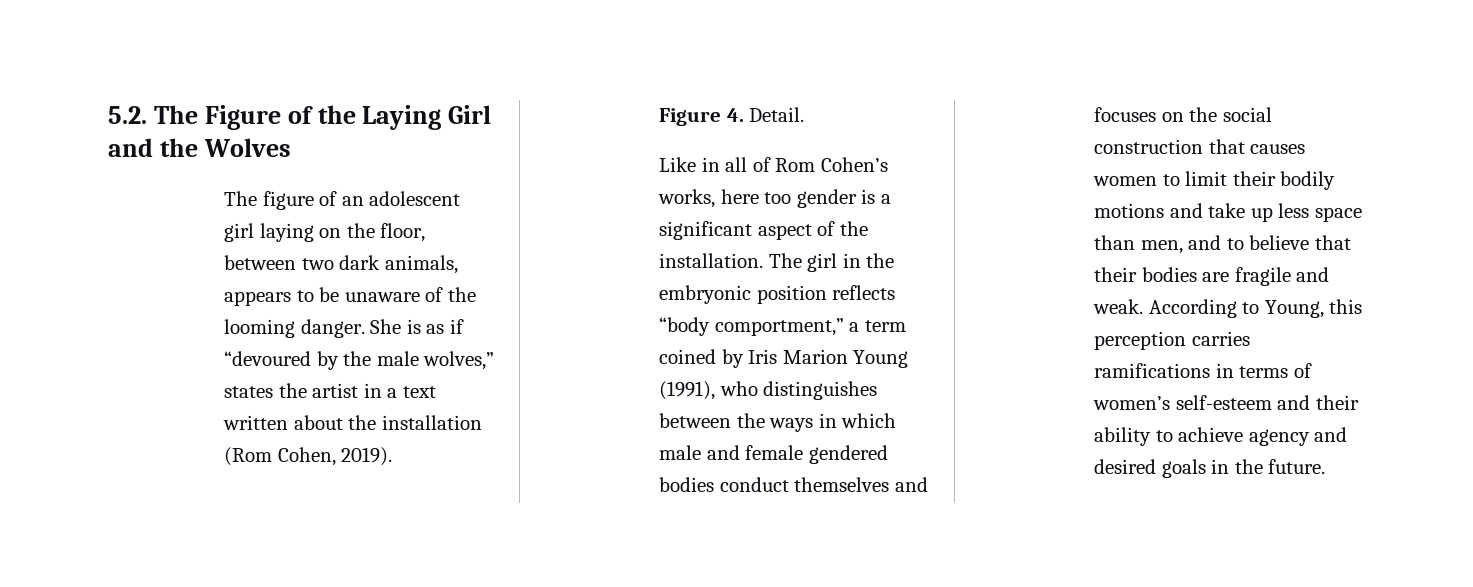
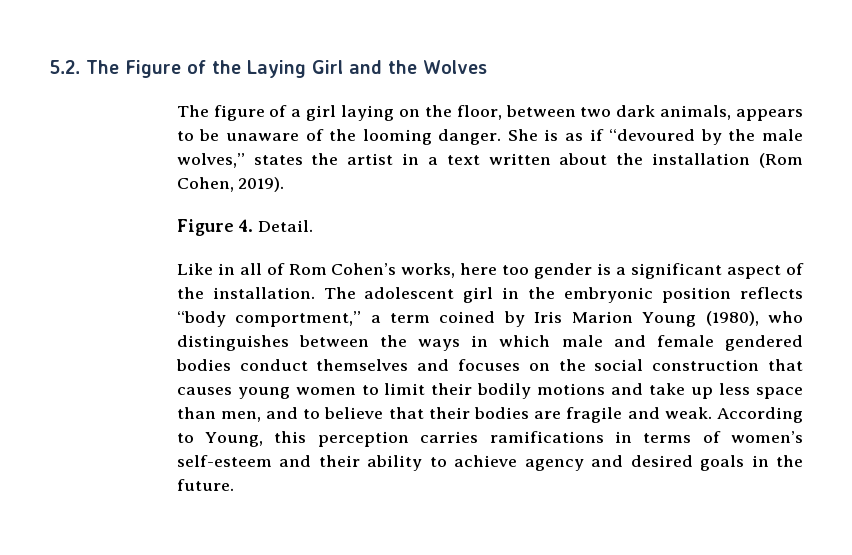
- The figure of an adolescent girl laying on the floor, between two dark animals, appears to be unaware of the looming danger.
+ The figure of a girl laying on the floor, between two dark animals, appears to be unaware of the looming danger.
- The girl in the embryonic position reflects “body comportment,” a term coined by Iris Marion Young (1991), who distinguishes between the ways in which male and female gendered bodies conduct themselves and focuses on the social construction that causes women to limit their bodily motions and take up less space than men, and to believe that their bodies are fragile and weak.
+ The adolescent girl in the embryonic position reflects “body comportment,” a term coined by Iris Marion Young (1980), who distinguishes between the ways in which male and female gendered bodies conduct themselves and focuses on the social construction that causes young women to limit their bodily motions and take up less space than men, and to believe that their bodies are fragile and weak.

